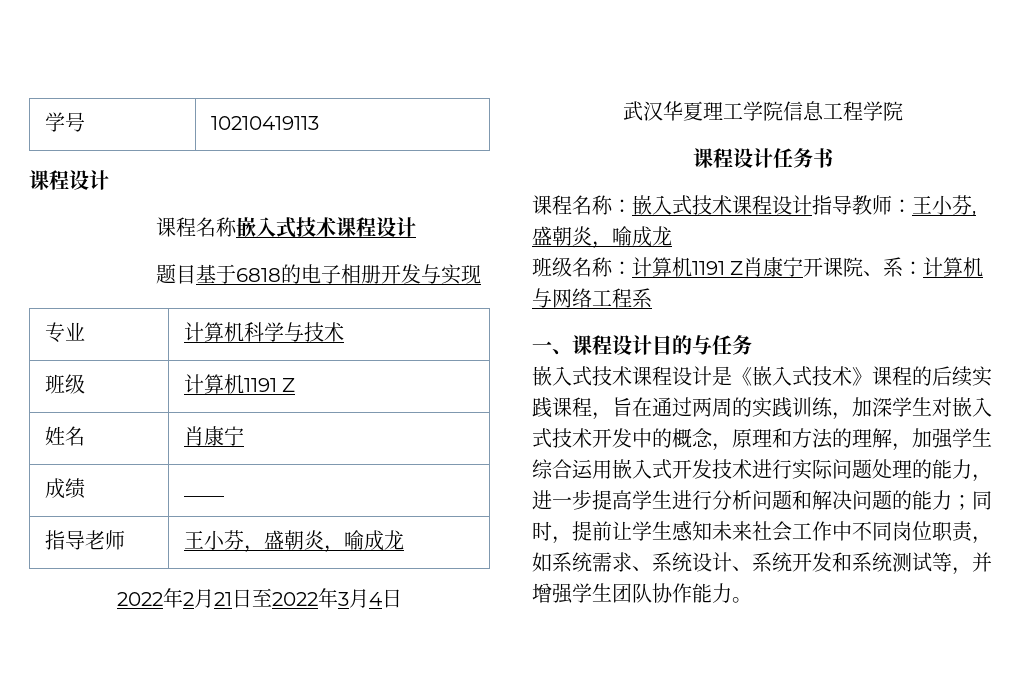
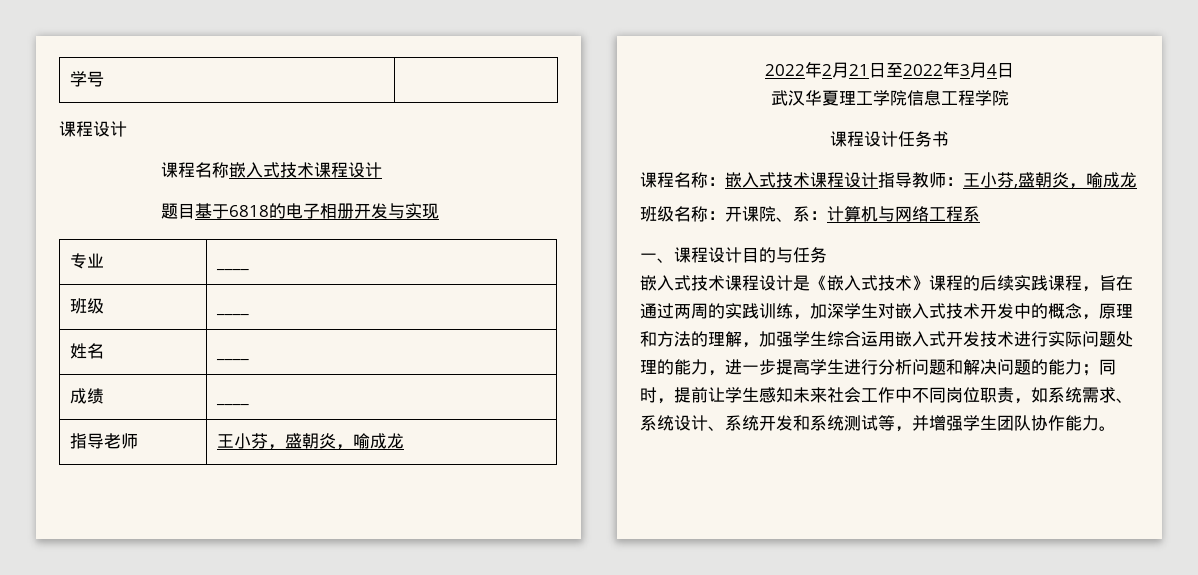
- 学号 | 10210419113
+ 学号 |
- 专业 | 计算机科学与技术
- 班级 | 计算机1191 Z
+ 专业 | ____
+ 班级 | ____
- 姓名 | 肖康宁
+ 姓名 | ____
- 班级名称：计算机1191 Z肖康宁开课院、系：计算机与网络工程系
+ 班级名称：开课院、系：计算机与网络工程系

